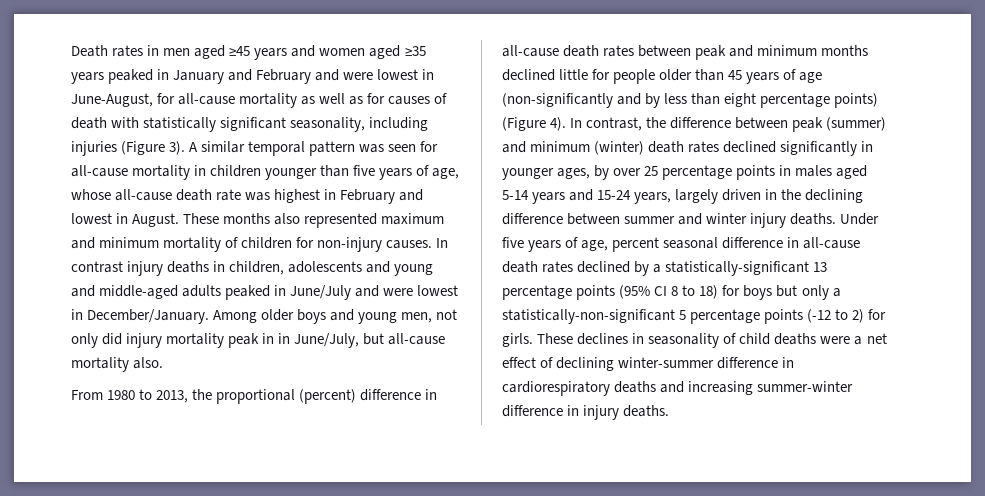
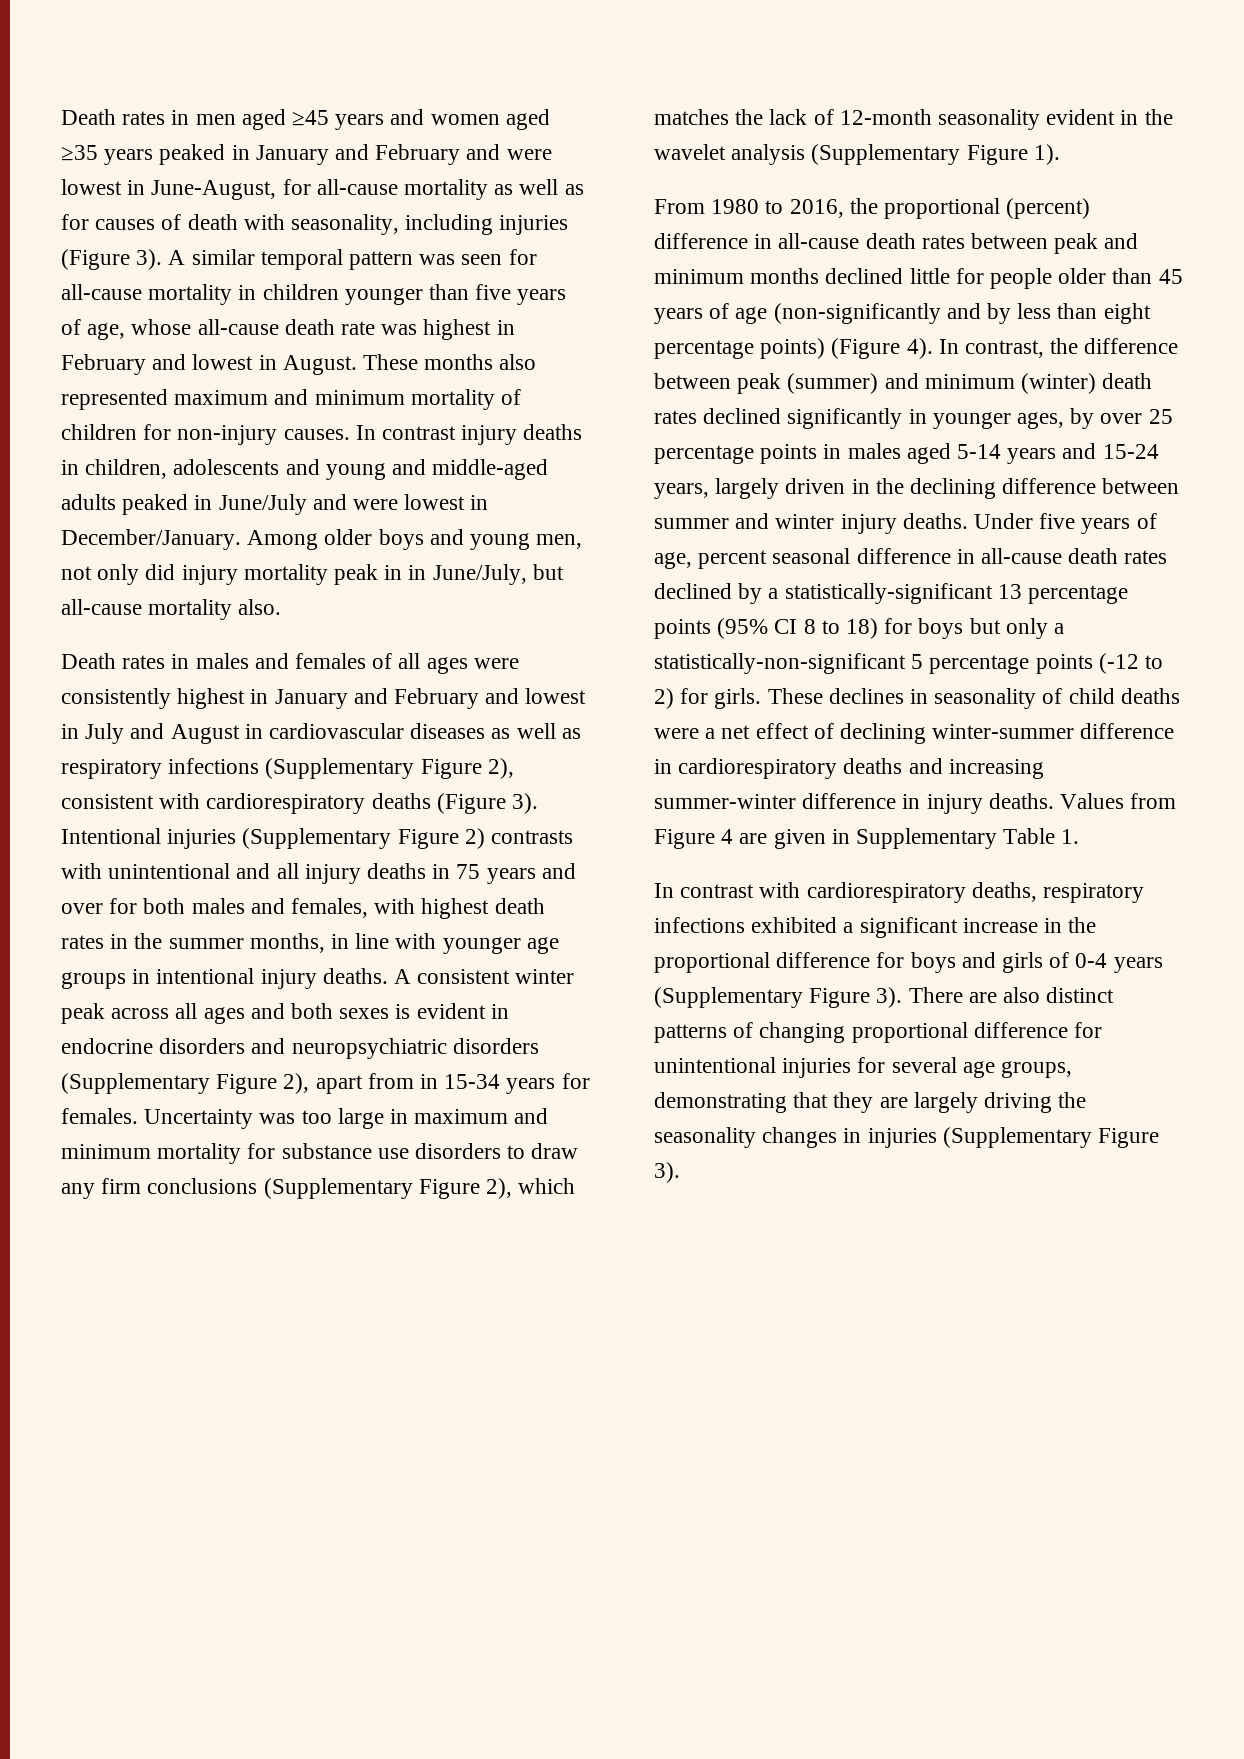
- Death rates in men aged ≥45 years and women aged ≥35 years peaked in January and February and were lowest in June-August, for all-cause mortality as well as for causes of death with statistically significant seasonality, including injuries (Figure 3).
+ Death rates in men aged ≥45 years and women aged ≥35 years peaked in January and February and were lowest in June-August, for all-cause mortality as well as for causes of death with seasonality, including injuries (Figure 3).
+ Death rates in males and females of all ages were consistently highest in January and February and lowest in July and August in cardiovascular diseases as well as respiratory infections (Supplementary Figure 2), consistent with cardiorespiratory deaths (Figure 3). Intentional injuries (Supplementary Figure 2) contrasts with unintentional and all injury deaths in 75 years and over for both males and females, with highest death rates in the summer months, in line with younger age groups in intentional injury deaths. A consistent winter peak across all ages and both sexes is evident in endocrine disorders and neuropsychiatric disorders (Supplementary Figure 2), apart from in 15-34 years for females. Uncertainty was too large in maximum and minimum mortality for substance use disorders to draw any firm conclusions (Supplementary Figure 2), which matches the lack of 12-month seasonality evident in the wavelet analysis (Supplementary Figure 1).
- From 1980 to 2013, the proportional (percent) difference in all-cause death rates between peak and minimum months declined little for people older than 45 years of age (non-significantly and by less than eight percentage points) (Figure 4).
+ From 1980 to 2016, the proportional (percent) difference in all-cause death rates between peak and minimum months declined little for people older than 45 years of age (non-significantly and by less than eight percentage points) (Figure 4).
+ Values from Figure 4 are given in Supplementary Table 1.
+ In contrast with cardiorespiratory deaths, respiratory infections exhibited a significant increase in the proportional difference for boys and girls of 0-4 years (Supplementary Figure 3). There are also distinct patterns of changing proportional difference for unintentional injuries for several age groups, demonstrating that they are largely driving the seasonality changes in injuries (Supplementary Figure 3).

